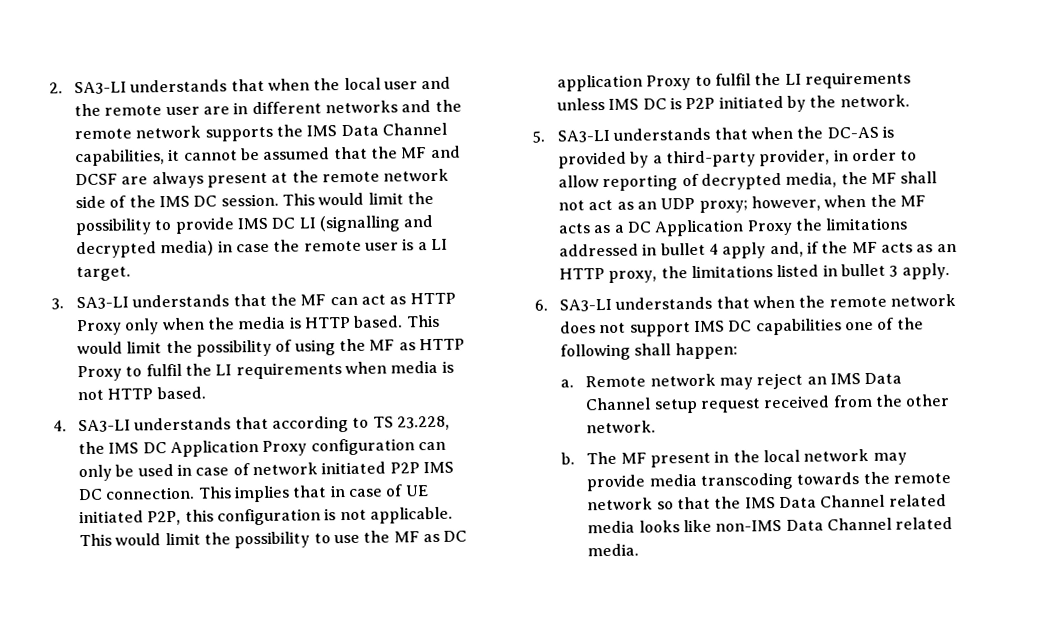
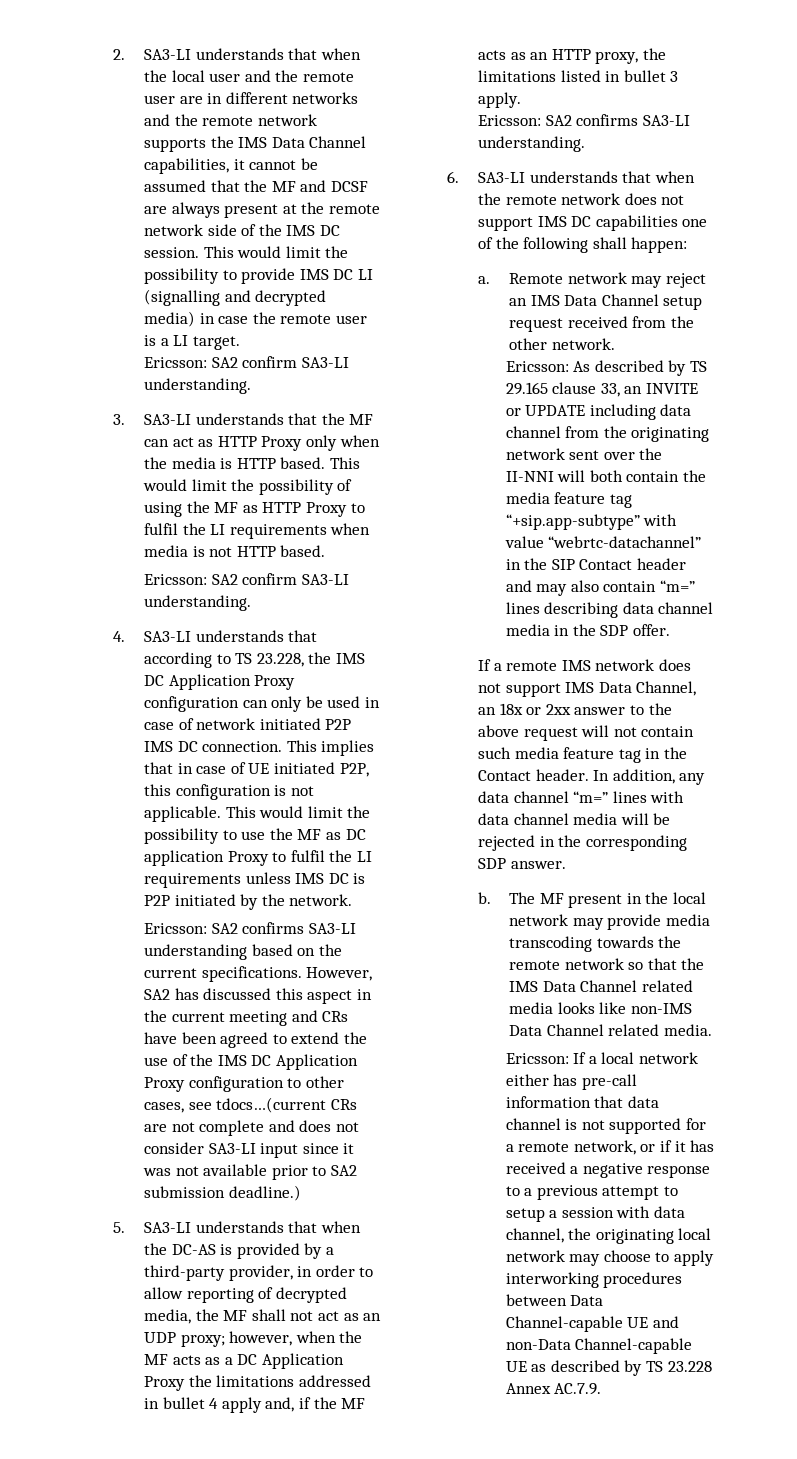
  This would limit the possibility to provide IMS DC LI (signalling and decrypted media) in case the remote user is a LI target.
+ Ericsson: SA2 confirm SA3-LI understanding.
  This would limit the possibility of using the MF as HTTP Proxy to fulfil the LI requirements when media is not HTTP based.
+ Ericsson: SA2 confirm SA3-LI understanding.
+ Ericsson: SA2 confirms SA3-LI understanding based on the current specifications. However, SA2 has discussed this aspect in the current meeting and CRs have been agreed to extend the use of the IMS DC Application Proxy configuration to other cases, see tdocs…(current CRs are not complete and does not consider SA3-LI input since it was not available prior to SA2 submission deadline.)
+ Ericsson: SA2 confirms SA3-LI understanding.
+ Ericsson: As described by TS 29.165 clause 33, an INVITE or UPDATE including data channel from the originating network sent over the II-NNI will both contain the media feature tag “+sip.app-subtype” with value “webrtc-datachannel” in the SIP Contact header and may also contain “m=” lines describing data channel media in the SDP offer.
+ If a remote IMS network does not support IMS Data Channel, an 18x or 2xx answer to the above request will not contain such media feature tag in the Contact header. In addition, any data channel “m=” lines with data channel media will be rejected in the corresponding SDP answer.
+ Ericsson: If a local network either has pre-call information that data channel is not supported for a remote network, or if it has received a negative response to a previous attempt to setup a session with data channel, the originating local network may choose to apply interworking procedures between Data Channel-capable UE and non-Data Channel-capable UE as described by TS 23.228 Annex AC.7.9.

